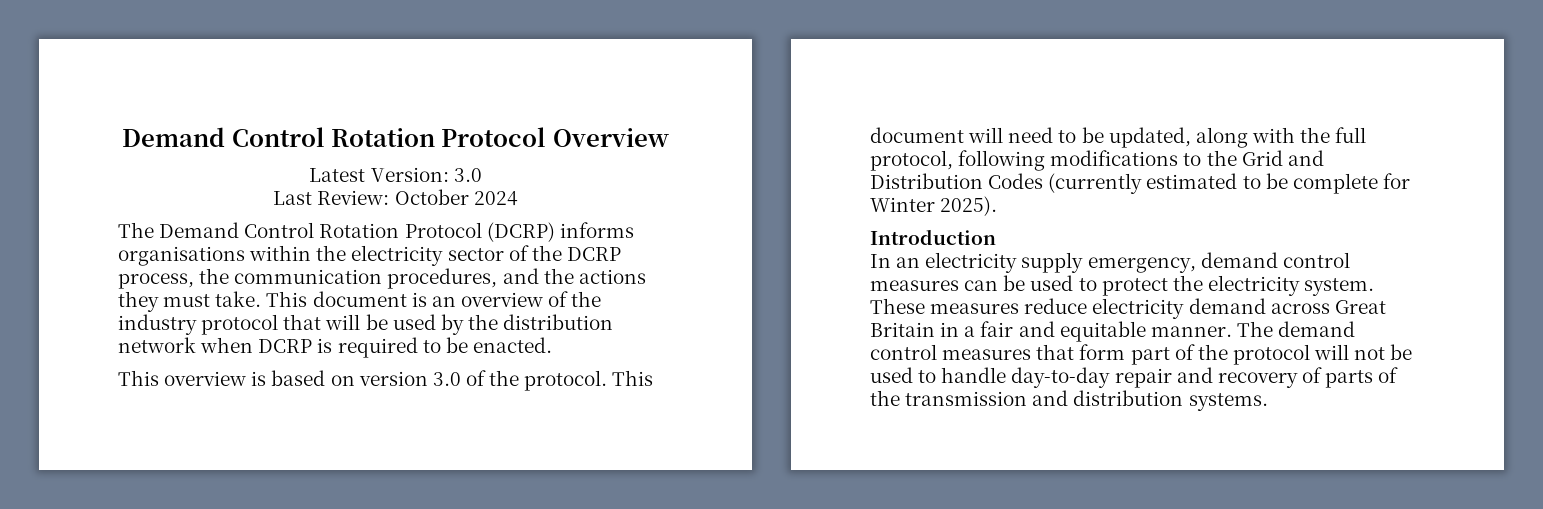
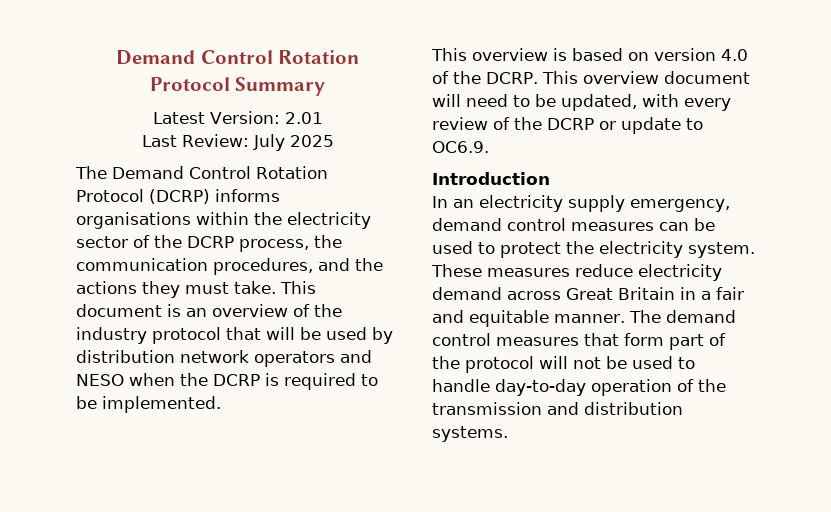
- Demand Control Rotation Protocol Overview
+ Demand Control Rotation Protocol Summary
- Latest Version: 3.0
+ Latest Version: 2.01
- Last Review: October 2024
+ Last Review: July 2025
- This document is an overview of the industry protocol that will be used by the distribution network when DCRP is required to be enacted.
+ This document is an overview of the industry protocol that will be used by distribution network operators and NESO when the DCRP is required to be implemented.
- This overview is based on version 3.0 of the protocol. This document will need to be updated, along with the full protocol, following modifications to the Grid and Distribution Codes (currently estimated to be complete for Winter 2025).
+ This overview is based on version 4.0 of the DCRP. This overview document will need to be updated, with every review of the DCRP or update to OC6.9.
- The demand control measures that form part of the protocol will not be used to handle day-to-day repair and recovery of parts of the transmission and distribution systems.
+ The demand control measures that form part of the protocol will not be used to handle day-to-day operation of the transmission and distribution systems.

